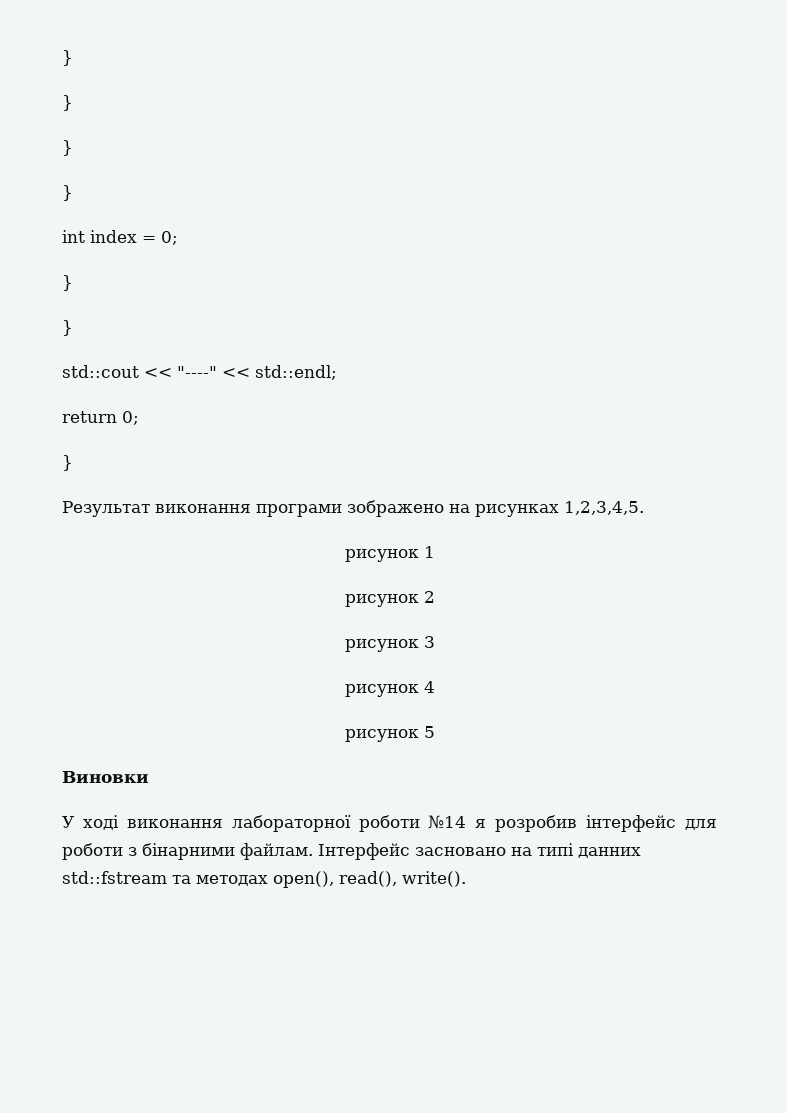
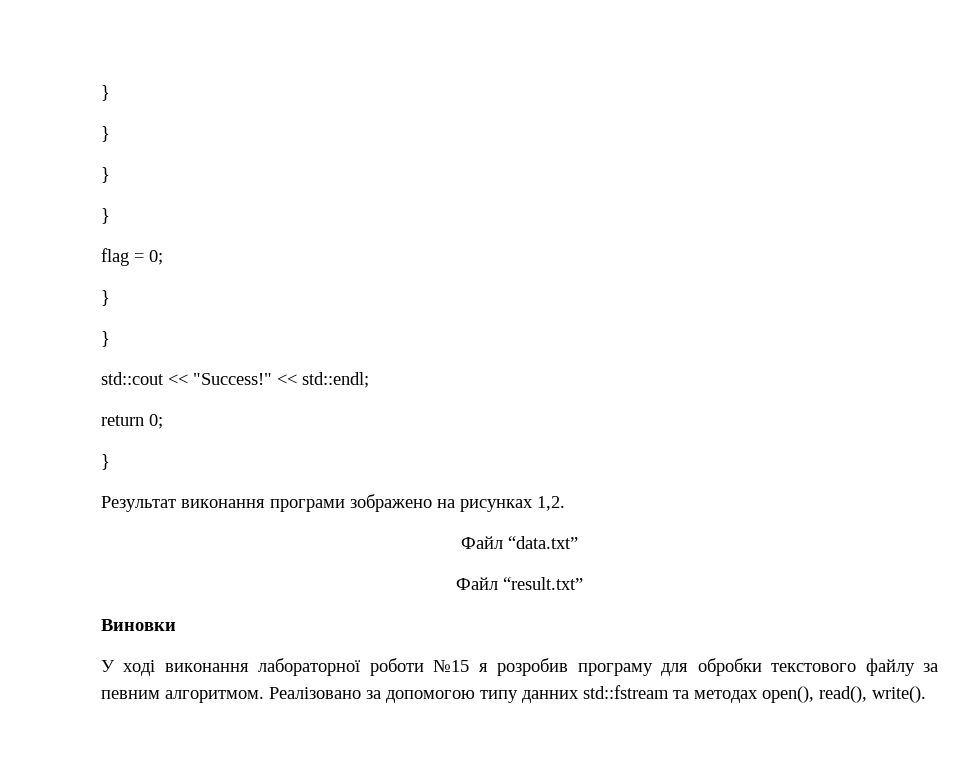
- int index = 0;
+ flag = 0;
- std::cout << "----" << std::endl;
+ std::cout << "Success!" << std::endl;
- Результат виконання програми зображено на рисунках 1,2,3,4,5.
- рисунок 1
- рисунок 2
- рисунок 3
- рисунок 4
- рисунок 5
+ Результат виконання програми зображено на рисунках 1,2.
+ Файл “data.txt”
+ Файл “result.txt”
- У ході виконання лабораторної роботи №14 я розробив інтерфейс для роботи з бінарними файлам. Інтерфейс засновано на типі данних std::fstream та методах open(), read(), write().
+ У ході виконання лабораторної роботи №15 я розробив програму для обробки текстового файлу за певним алгоритмом. Реалізовано за допомогою типу данних std::fstream та методах open(), read(), write().

